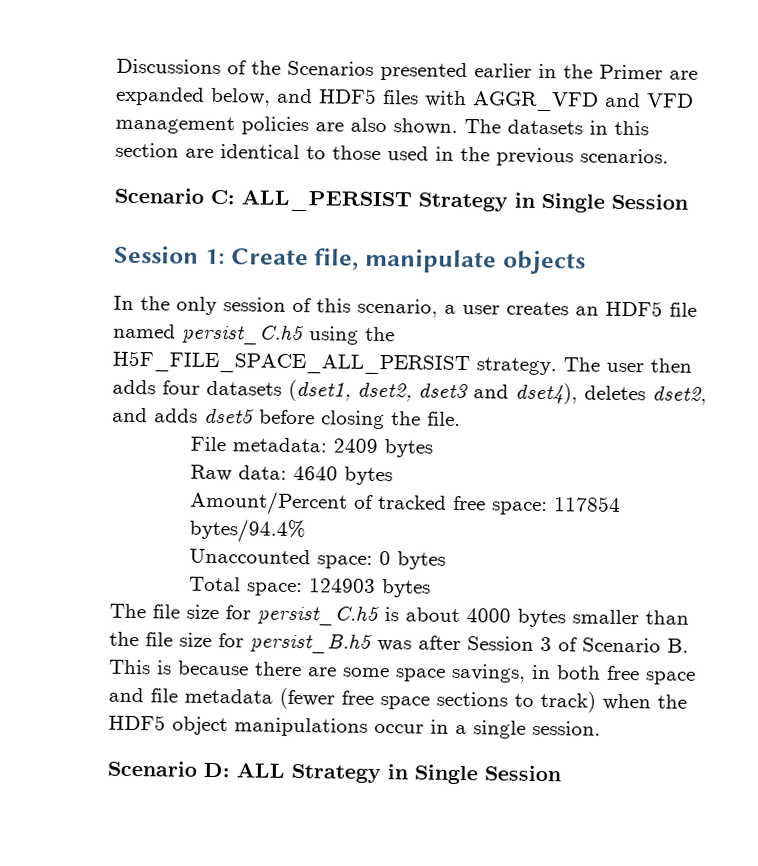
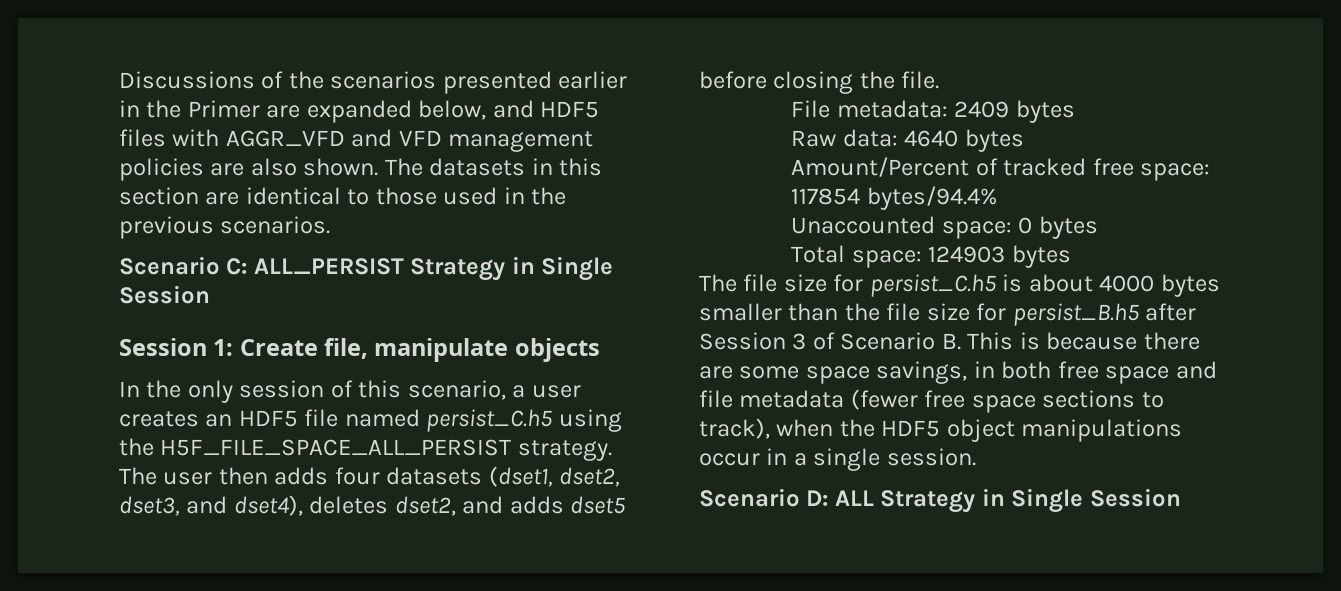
- Discussions of the Scenarios presented earlier in the Primer are expanded below, and HDF5 files with AGGR_VFD and VFD management policies are also shown.
+ Discussions of the scenarios presented earlier in the Primer are expanded below, and HDF5 files with AGGR_VFD and VFD management policies are also shown.
- The user then adds four datasets (dset1, dset2, dset3 and dset4), deletes dset2, and adds dset5 before closing the file.
+ The user then adds four datasets (dset1, dset2, dset3, and dset4), deletes dset2, and adds dset5 before closing the file.
- The file size for persist_C.h5 is about 4000 bytes smaller than the file size for persist_B.h5 was after Session 3 of Scenario B. This is because there are some space savings, in both free space and file metadata (fewer free space sections to track) when the HDF5 object manipulations occur in a single session.
+ The file size for persist_C.h5 is about 4000 bytes smaller than the file size for persist_B.h5 after Session 3 of Scenario B. This is because there are some space savings, in both free space and file metadata (fewer free space sections to track), when the HDF5 object manipulations occur in a single session.

